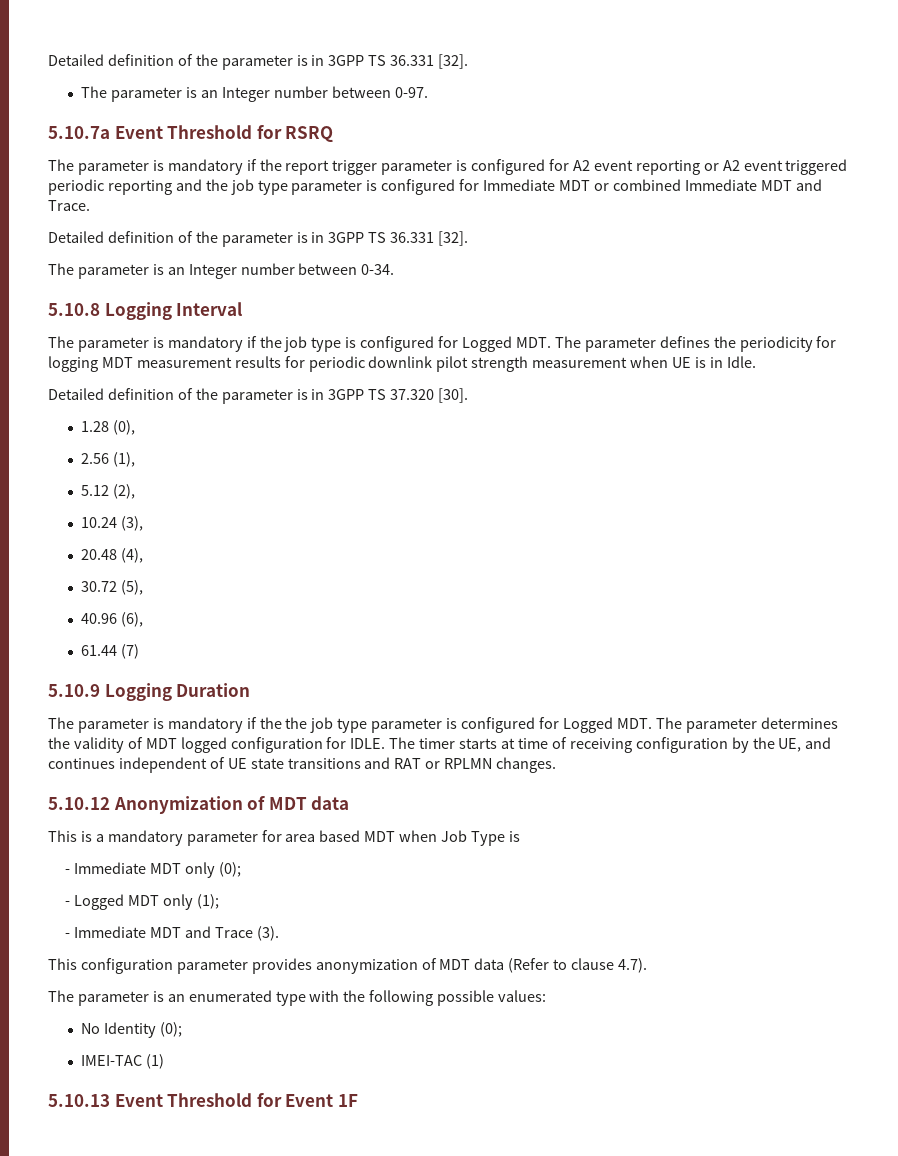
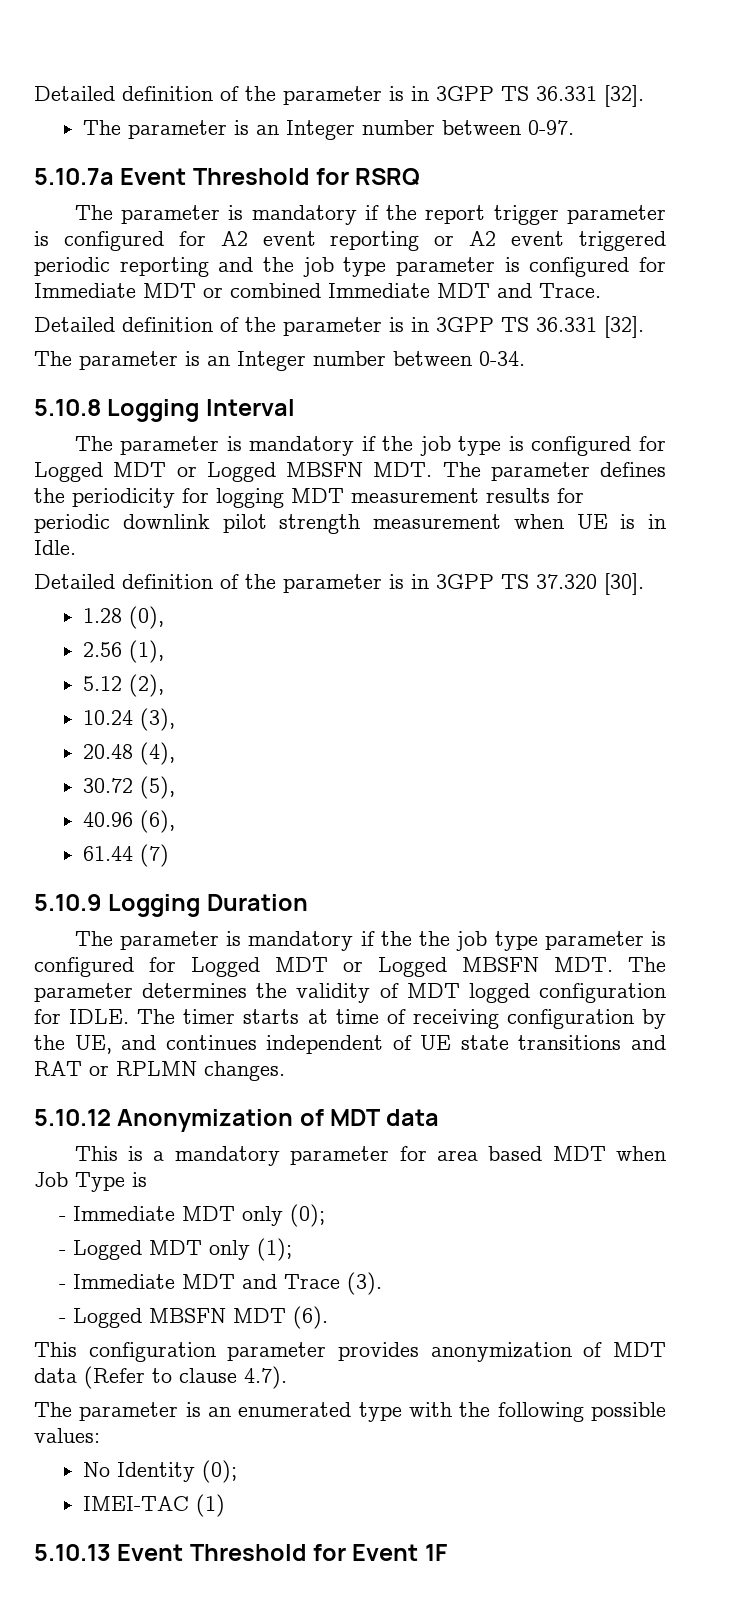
- The parameter is mandatory if the job type is configured for Logged MDT. The parameter defines the periodicity for logging MDT measurement results for periodic downlink pilot strength measurement when UE is in Idle.
+ The parameter is mandatory if the job type is configured for Logged MDT or Logged MBSFN MDT. The parameter defines the periodicity for logging MDT measurement results for periodic downlink pilot strength measurement when UE is in Idle.
- The parameter is mandatory if the the job type parameter is configured for Logged MDT. The parameter determines the validity of MDT logged configuration for IDLE.
+ The parameter is mandatory if the the job type parameter is configured for Logged MDT or Logged MBSFN MDT. The parameter determines the validity of MDT logged configuration for IDLE.
+ - Logged MBSFN MDT (6).

